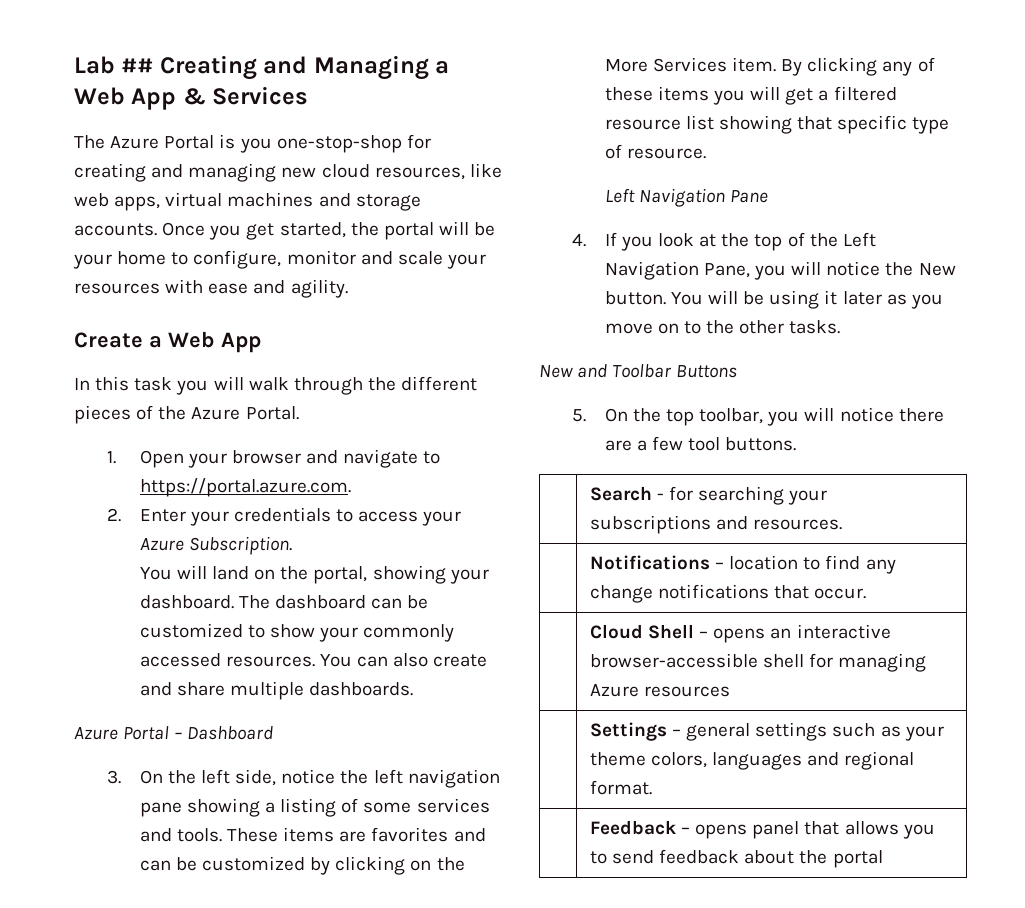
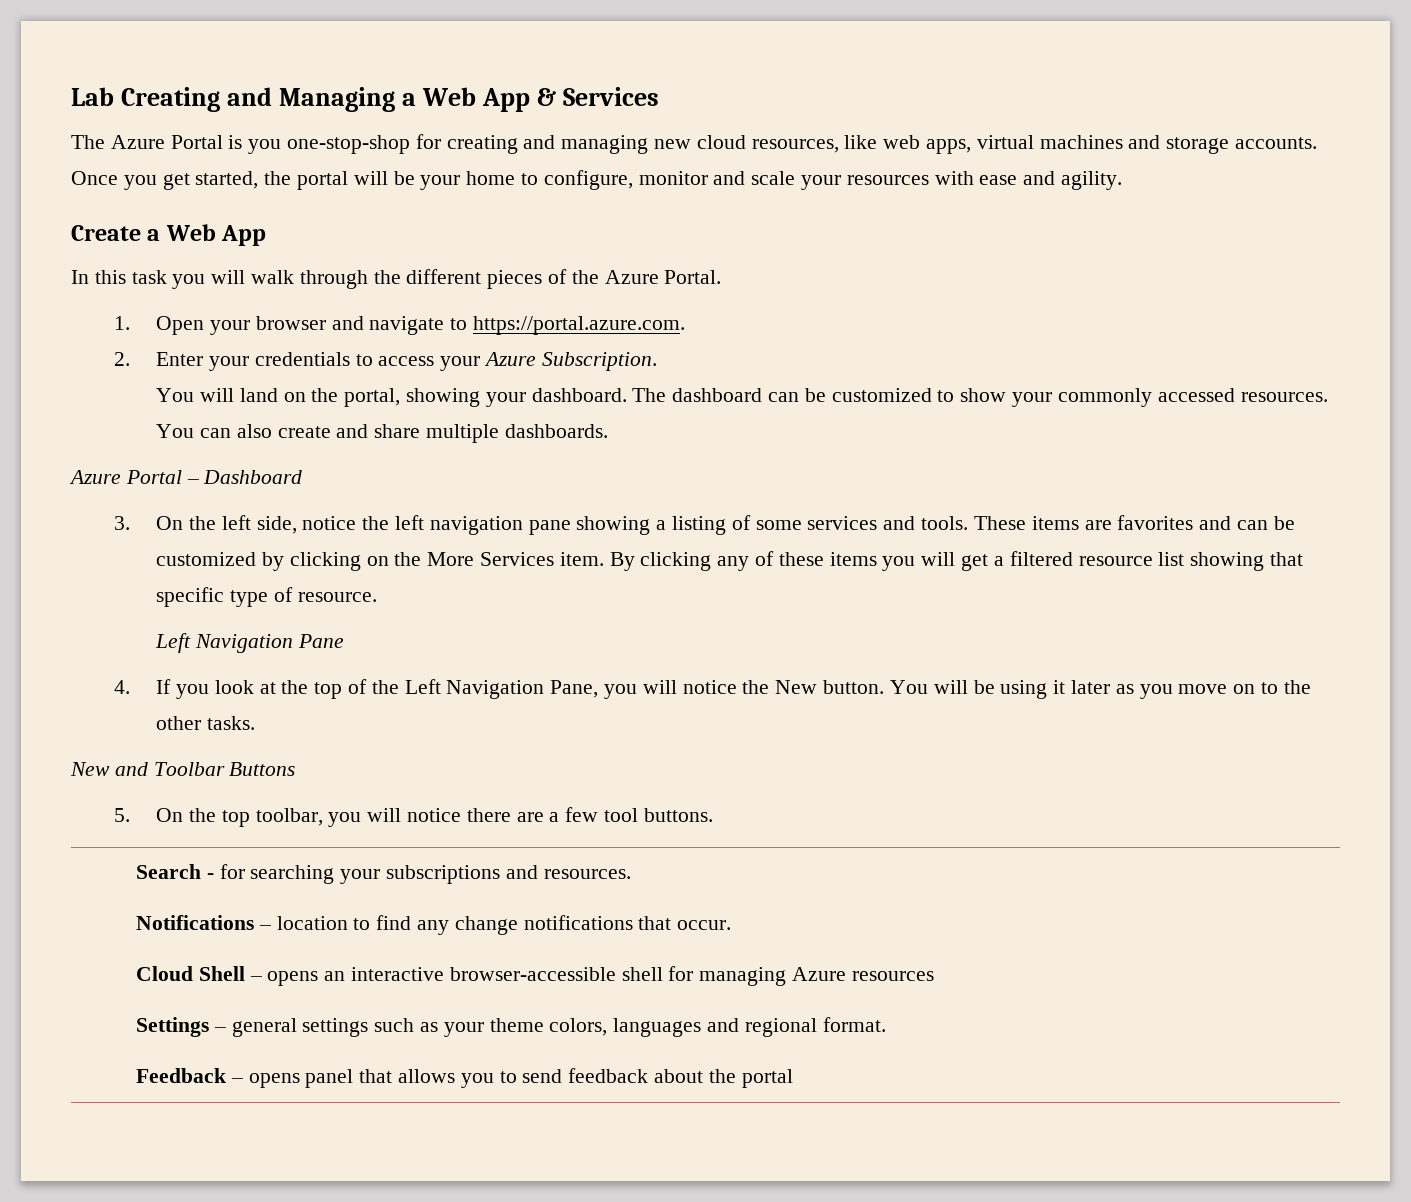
- Lab ## Creating and Managing a Web App & Services
+ Lab Creating and Managing a Web App & Services

